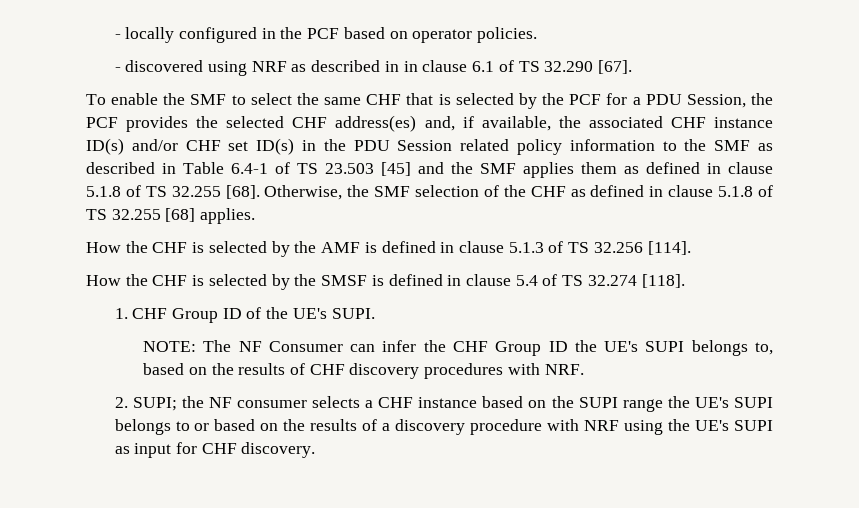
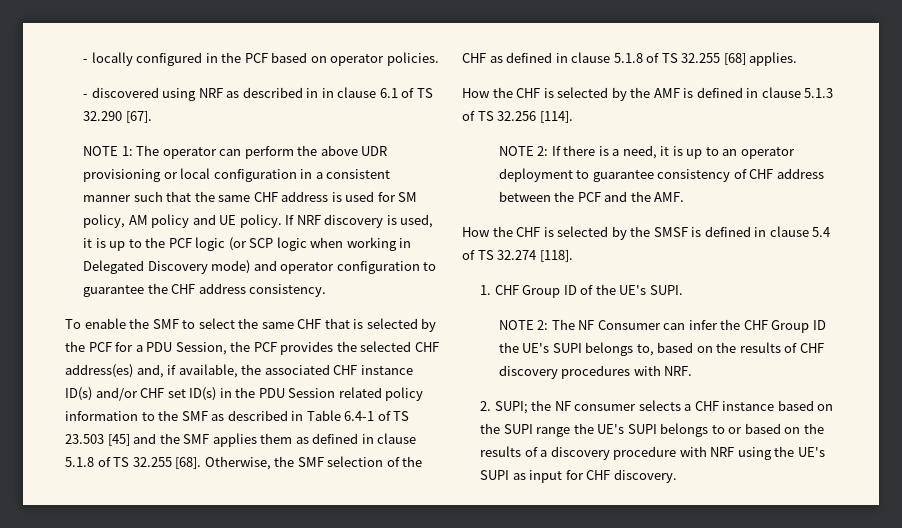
+ NOTE 1: The operator can perform the above UDR provisioning or local configuration in a consistent manner such that the same CHF address is used for SM policy, AM policy and UE policy. If NRF discovery is used, it is up to the PCF logic (or SCP logic when working in Delegated Discovery mode) and operator configuration to guarantee the CHF address consistency.
+ NOTE 2: If there is a need, it is up to an operator deployment to guarantee consistency of CHF address between the PCF and the AMF.
- NOTE: The NF Consumer can infer the CHF Group ID the UE's SUPI belongs to, based on the results of CHF discovery procedures with NRF.
+ NOTE 2: The NF Consumer can infer the CHF Group ID the UE's SUPI belongs to, based on the results of CHF discovery procedures with NRF.

